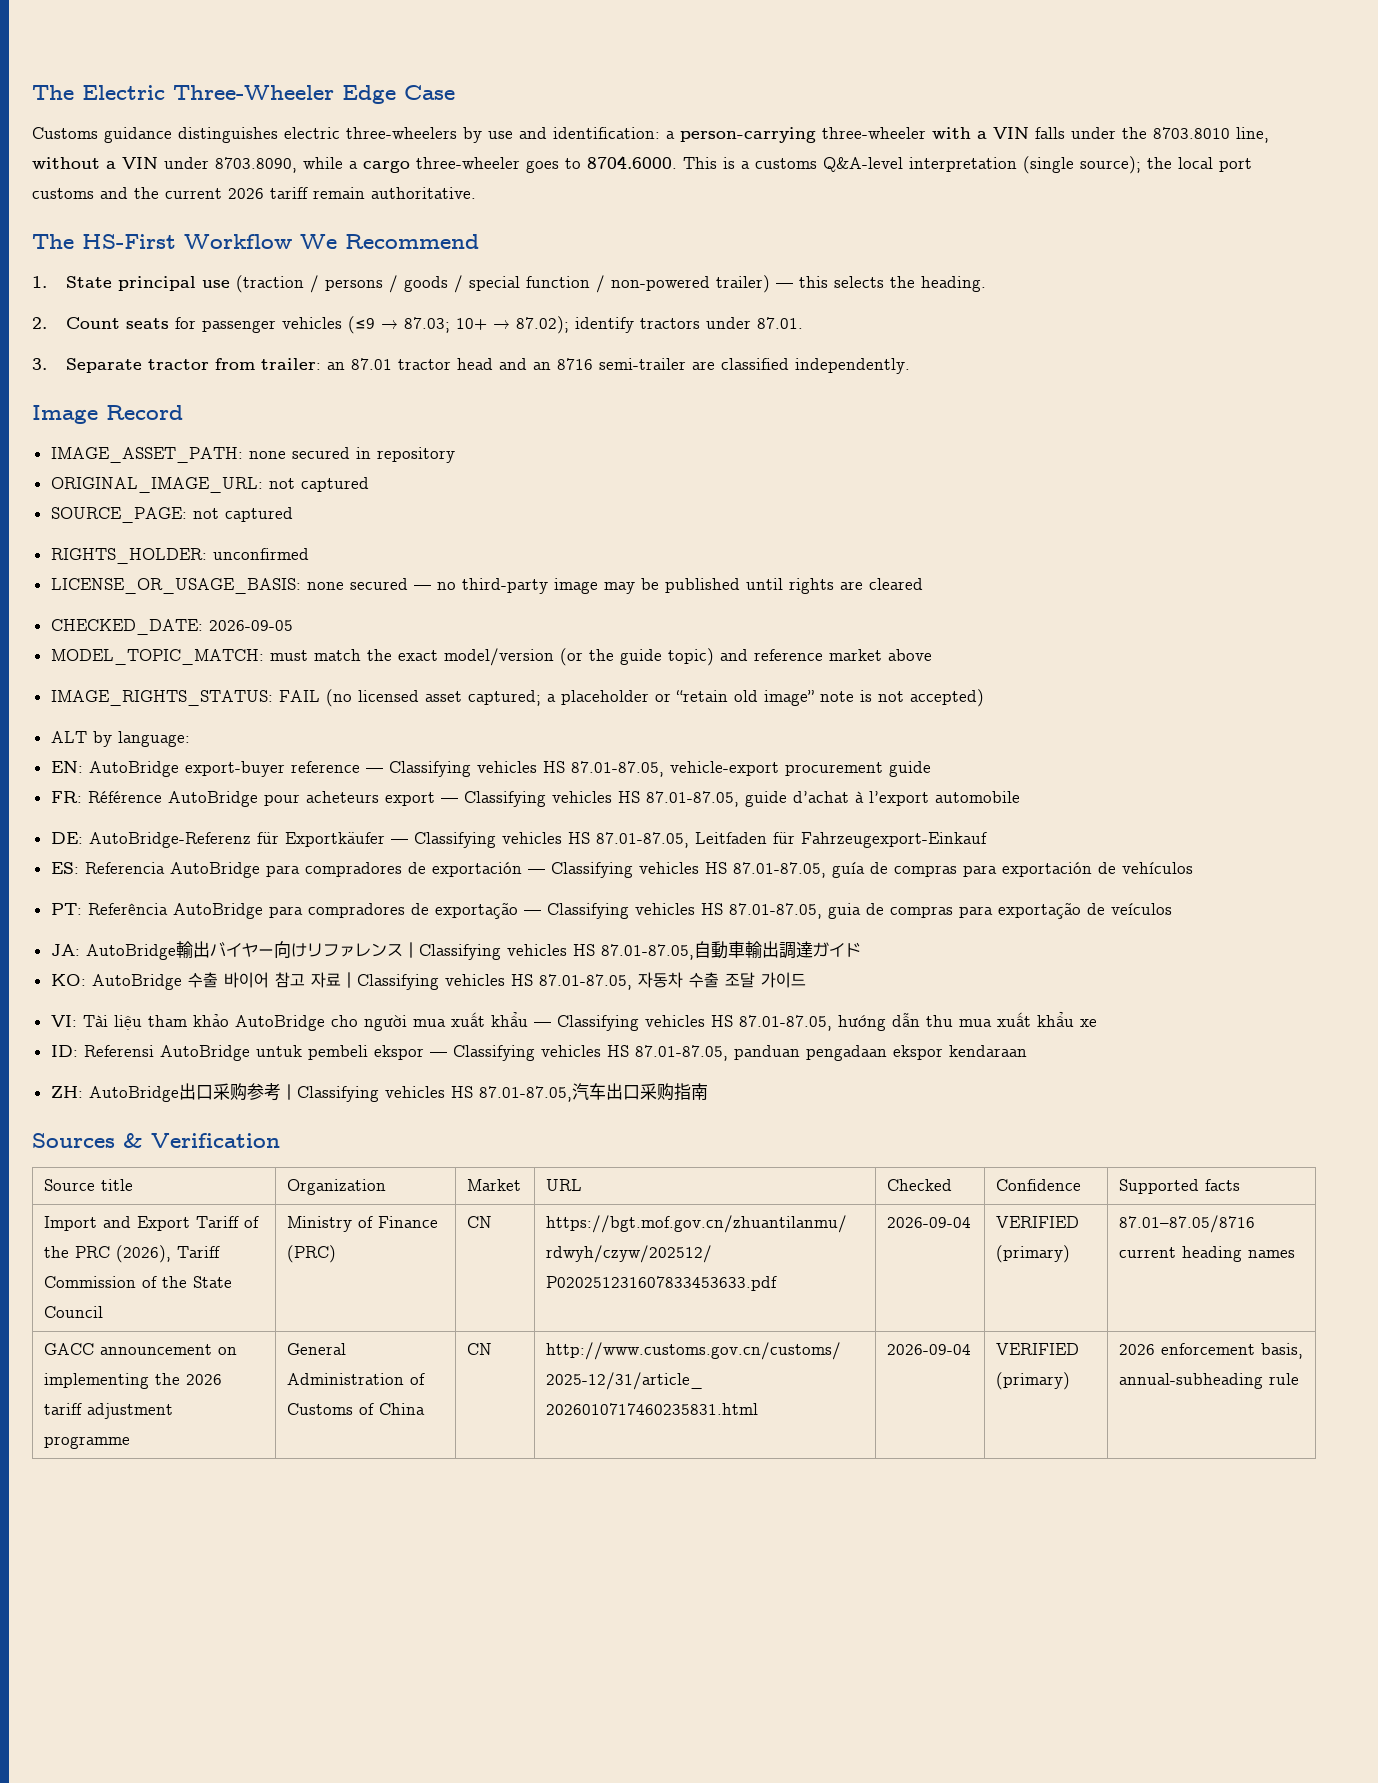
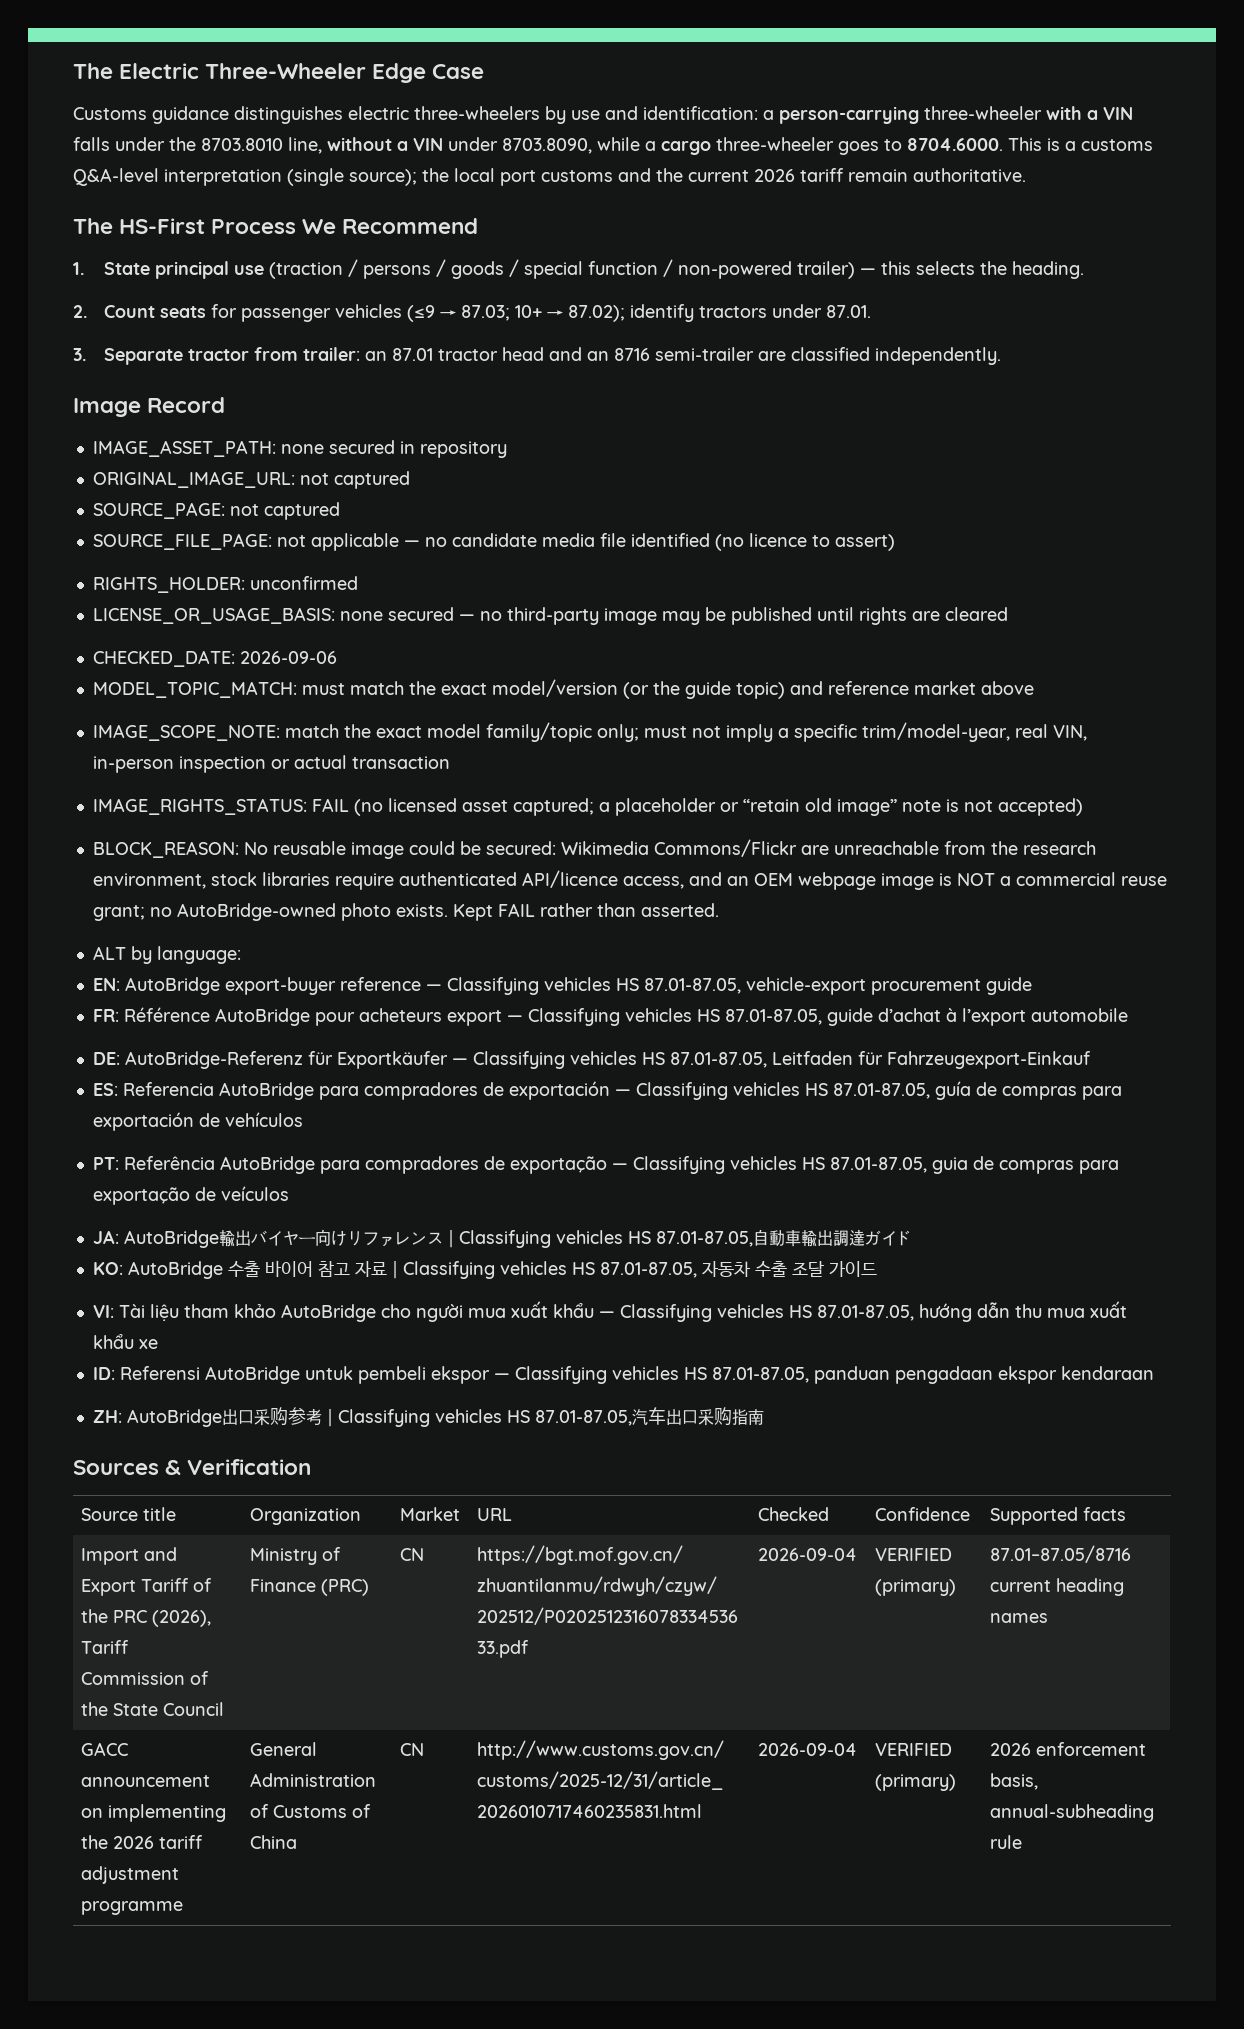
- The HS-First Workflow We Recommend
+ The HS-First Process We Recommend
+ SOURCE_FILE_PAGE: not applicable — no candidate media file identified (no licence to assert)
- CHECKED_DATE: 2026-09-05
+ CHECKED_DATE: 2026-09-06
+ IMAGE_SCOPE_NOTE: match the exact model family/topic only; must not imply a specific trim/model-year, real VIN, in-person inspection or actual transaction
+ BLOCK_REASON: No reusable image could be secured: Wikimedia Commons/Flickr are unreachable from the research environment, stock libraries require authenticated API/licence access, and an OEM webpage image is NOT a commercial reuse grant; no AutoBridge-owned photo exists. Kept FAIL rather than asserted.

